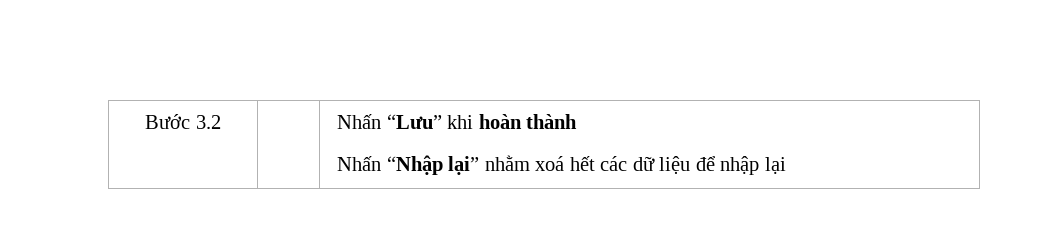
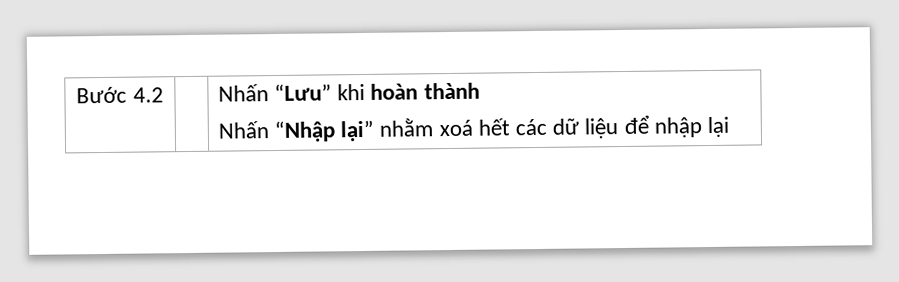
- Bước 3.2 | | Nhấn “Lưu” khi hoàn thành
+ Bước 4.2 | | Nhấn “Lưu” khi hoàn thành

